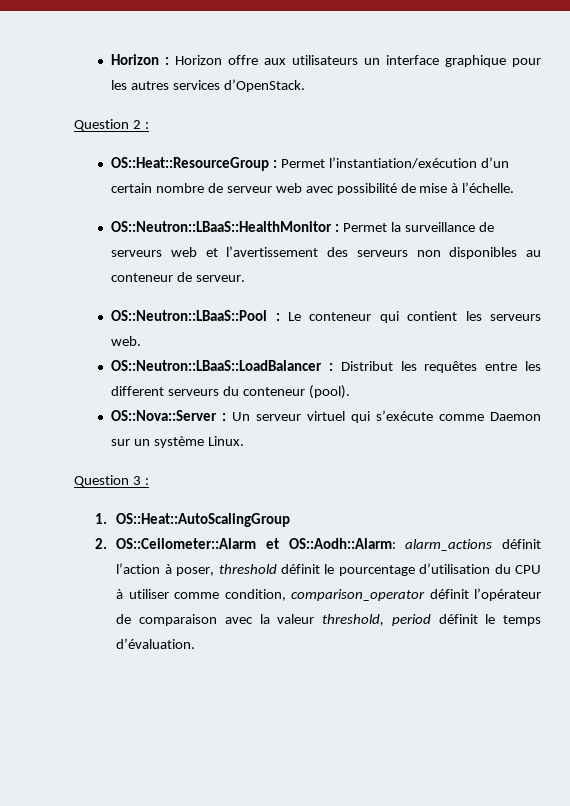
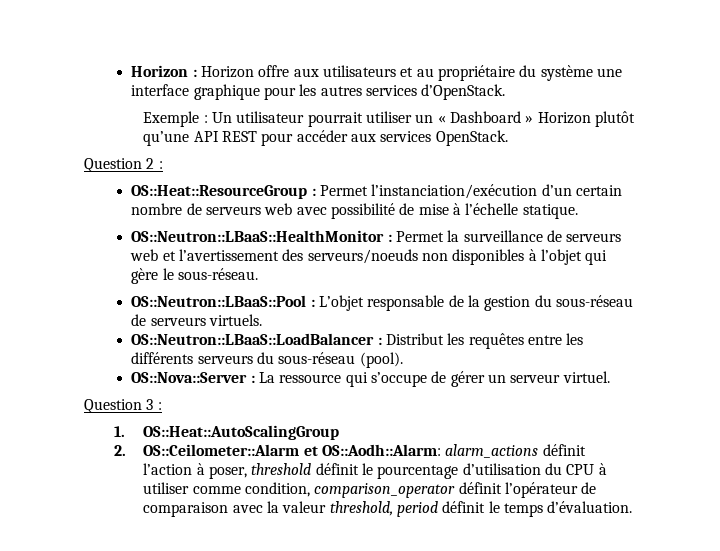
- Horizon : Horizon offre aux utilisateurs un interface graphique pour les autres services d’OpenStack.
+ Horizon : Horizon offre aux utilisateurs et au propriétaire du système une interface graphique pour les autres services d’OpenStack.
+ Exemple : Un utilisateur pourrait utiliser un « Dashboard » Horizon plutôt qu’une API REST pour accéder aux services OpenStack.
- OS::Heat::ResourceGroup : Permet l’instantiation/exécution d’un certain nombre de serveur web avec possibilité de mise à l’échelle.
+ OS::Heat::ResourceGroup : Permet l’instanciation/exécution d’un certain nombre de serveurs web avec possibilité de mise à l’échelle statique.
- OS::Neutron::LBaaS::HealthMonitor : Permet la surveillance de serveurs web et l’avertissement des serveurs non disponibles au conteneur de serveur.
- OS::Neutron::LBaaS::Pool : Le conteneur qui contient les serveurs web.
+ OS::Neutron::LBaaS::HealthMonitor : Permet la surveillance de serveurs web et l’avertissement des serveurs/noeuds non disponibles à l’objet qui gère le sous-réseau.
+ OS::Neutron::LBaaS::Pool : L’objet responsable de la gestion du sous-réseau de serveurs virtuels.
- OS::Neutron::LBaaS::LoadBalancer : Distribut les requêtes entre les different serveurs du conteneur (pool).
+ OS::Neutron::LBaaS::LoadBalancer : Distribut les requêtes entre les différents serveurs du sous-réseau (pool).
- OS::Nova::Server : Un serveur virtuel qui s’exécute comme Daemon sur un système Linux.
+ OS::Nova::Server : La ressource qui s’occupe de gérer un serveur virtuel.

